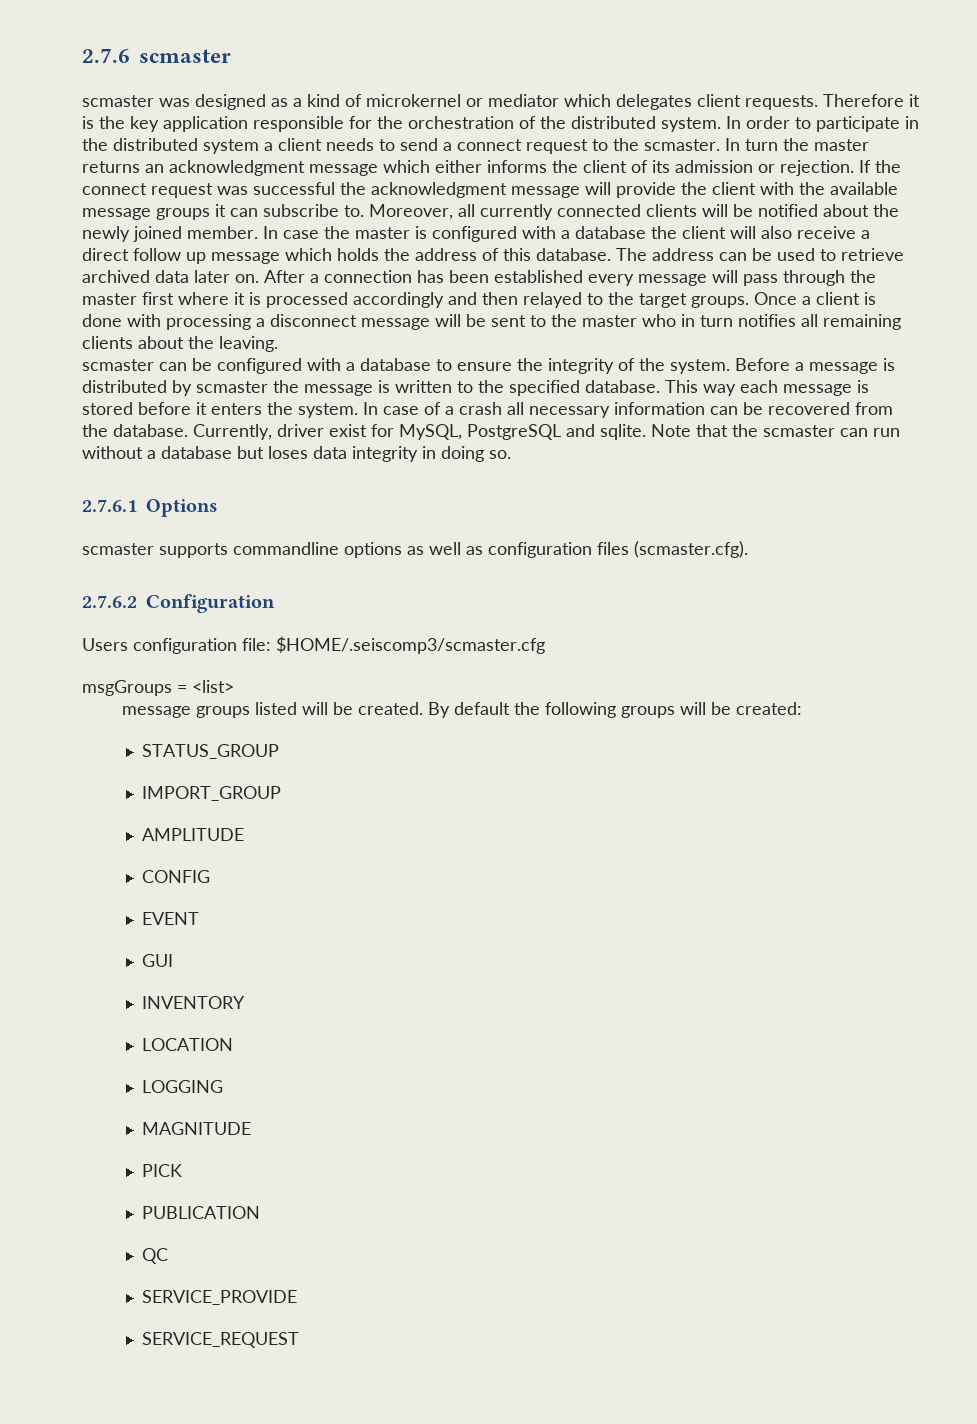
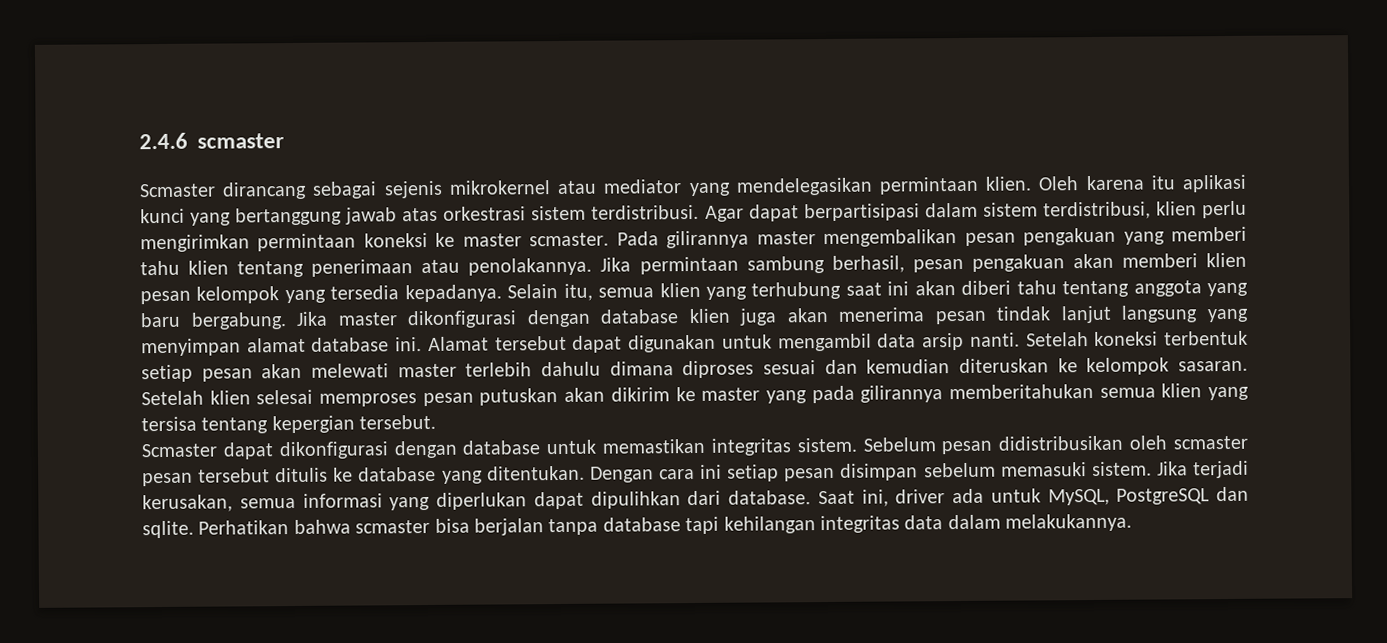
- 2.7.6 scmaster
+ 2.4.6 scmaster
- scmaster was designed as a kind of microkernel or mediator which delegates client requests. Therefore it is the key application responsible for the orchestration of the distributed system. In order to participate in the distributed system a client needs to send a connect request to the scmaster. In turn the master returns an acknowledgment message which either informs the client of its admission or rejection. If the connect request was successful the acknowledgment message will provide the client with the available message groups it can subscribe to. Moreover, all currently connected clients will be notified about the newly joined member. In case the master is configured with a database the client will also receive a direct follow up message which holds the address of this database. The address can be used to retrieve archived data later on. After a connection has been established every message will pass through the master first where it is processed accordingly and then relayed to the target groups. Once a client is done with processing a disconnect message will be sent to the master who in turn notifies all remaining clients about the leaving.
- scmaster can be configured with a database to ensure the integrity of the system. Before a message is distributed by scmaster the message is written to the specified database. This way each message is stored before it enters the system. In case of a crash all necessary information can be recovered from the database. Currently, driver exist for MySQL, PostgreSQL and sqlite. Note that the scmaster can run without a database but loses data integrity in doing so.
- 2.7.6.1 Options
- scmaster supports commandline options as well as configuration files (scmaster.cfg).
- 2.7.6.2 Configuration
- Users configuration file: $HOME/.seiscomp3/scmaster.cfg
- msgGroups = <list>
- message groups listed will be created. By default the following groups will be created:
- STATUS_GROUP
- IMPORT_GROUP
- AMPLITUDE
- CONFIG
- EVENT
- GUI
- INVENTORY
- LOCATION
- LOGGING
- MAGNITUDE
- PICK
- PUBLICATION
- QC
- SERVICE_PROVIDE
- SERVICE_REQUEST
+ Scmaster dirancang sebagai sejenis mikrokernel atau mediator yang mendelegasikan permintaan klien. Oleh karena itu aplikasi kunci yang bertanggung jawab atas orkestrasi sistem terdistribusi. Agar dapat berpartisipasi dalam sistem terdistribusi, klien perlu mengirimkan permintaan koneksi ke master scmaster. Pada gilirannya master mengembalikan pesan pengakuan yang memberi tahu klien tentang penerimaan atau penolakannya. Jika permintaan sambung berhasil, pesan pengakuan akan memberi klien pesan kelompok yang tersedia kepadanya. Selain itu, semua klien yang terhubung saat ini akan diberi tahu tentang anggota yang baru bergabung. Jika master dikonfigurasi dengan database klien juga akan menerima pesan tindak lanjut langsung yang menyimpan alamat database ini. Alamat tersebut dapat digunakan untuk mengambil data arsip nanti. Setelah koneksi terbentuk setiap pesan akan melewati master terlebih dahulu dimana diproses sesuai dan kemudian diteruskan ke kelompok sasaran. Setelah klien selesai memproses pesan putuskan akan dikirim ke master yang pada gilirannya memberitahukan semua klien yang tersisa tentang kepergian tersebut.
+ Scmaster dapat dikonfigurasi dengan database untuk memastikan integritas sistem. Sebelum pesan didistribusikan oleh scmaster pesan tersebut ditulis ke database yang ditentukan. Dengan cara ini setiap pesan disimpan sebelum memasuki sistem. Jika terjadi kerusakan, semua informasi yang diperlukan dapat dipulihkan dari database. Saat ini, driver ada untuk MySQL, PostgreSQL dan sqlite. Perhatikan bahwa scmaster bisa berjalan tanpa database tapi kehilangan integritas data dalam melakukannya.

